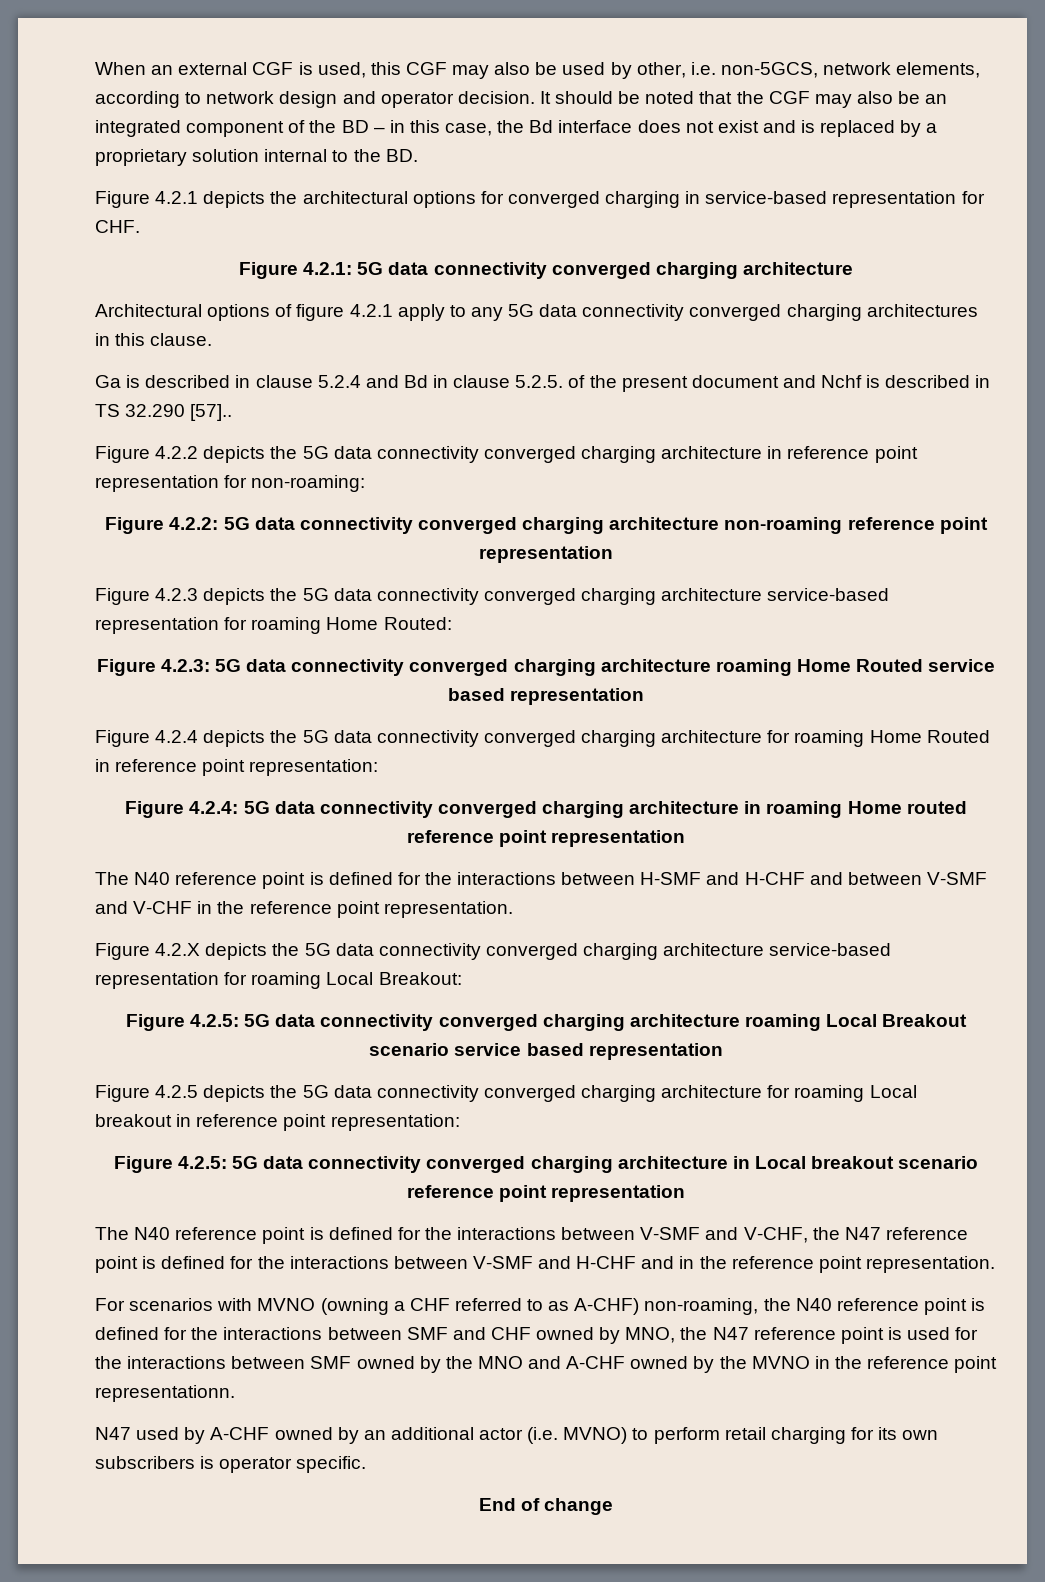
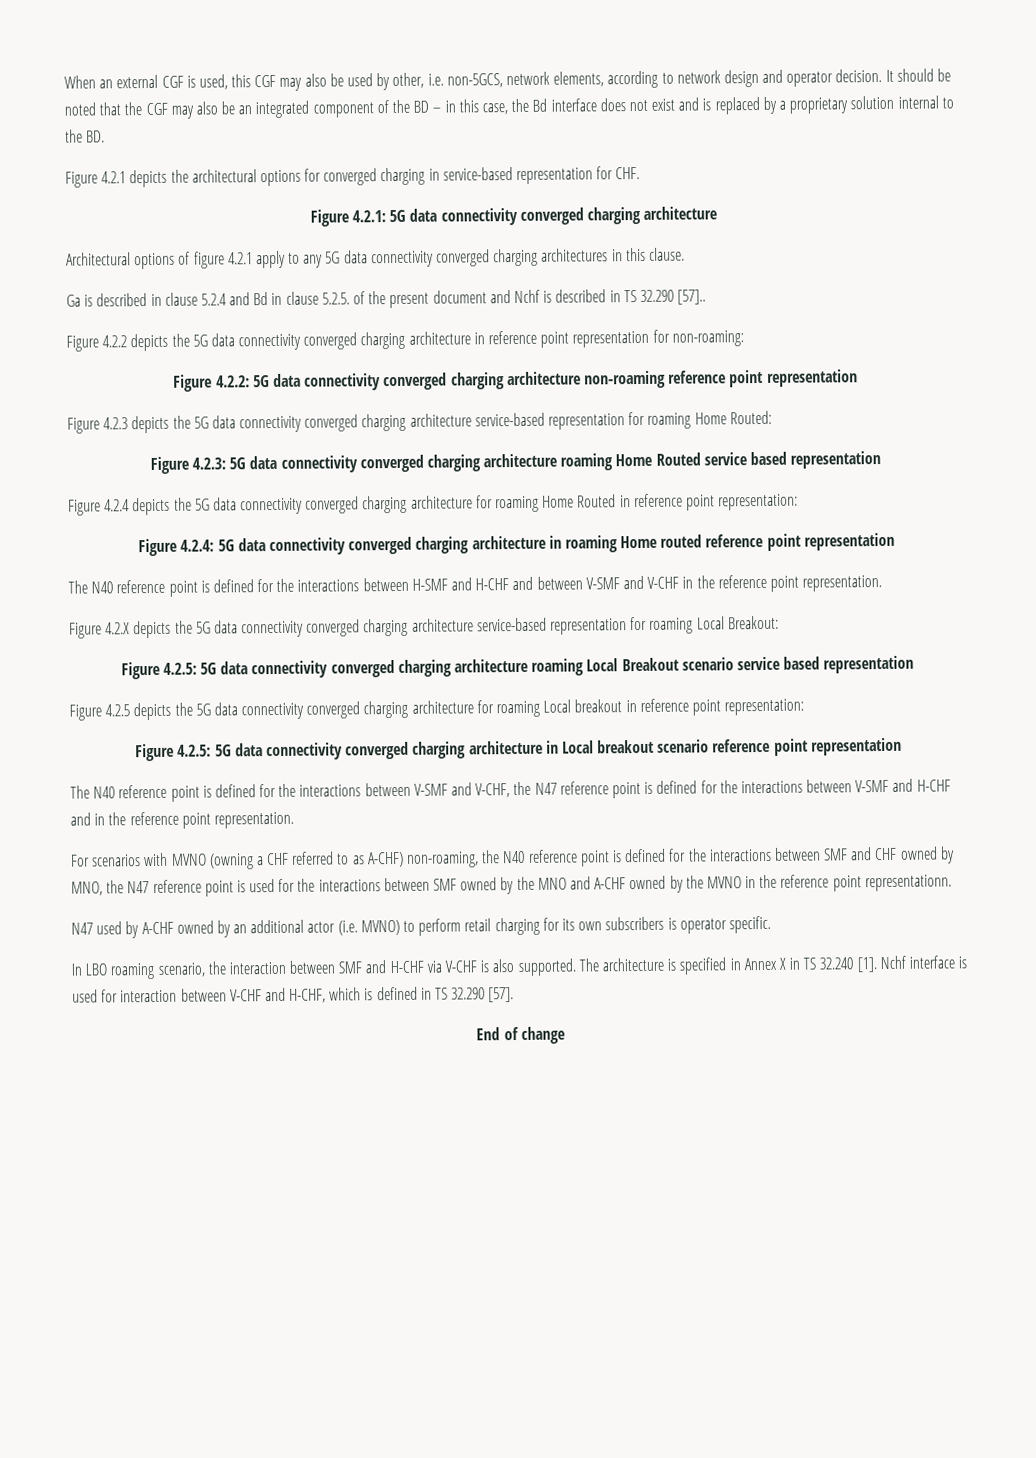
+ In LBO roaming scenario, the interaction between SMF and H-CHF via V-CHF is also supported. The architecture is specified in Annex X in TS 32.240 [1]. Nchf interface is used for interaction between V-CHF and H-CHF, which is defined in TS 32.290 [57].

